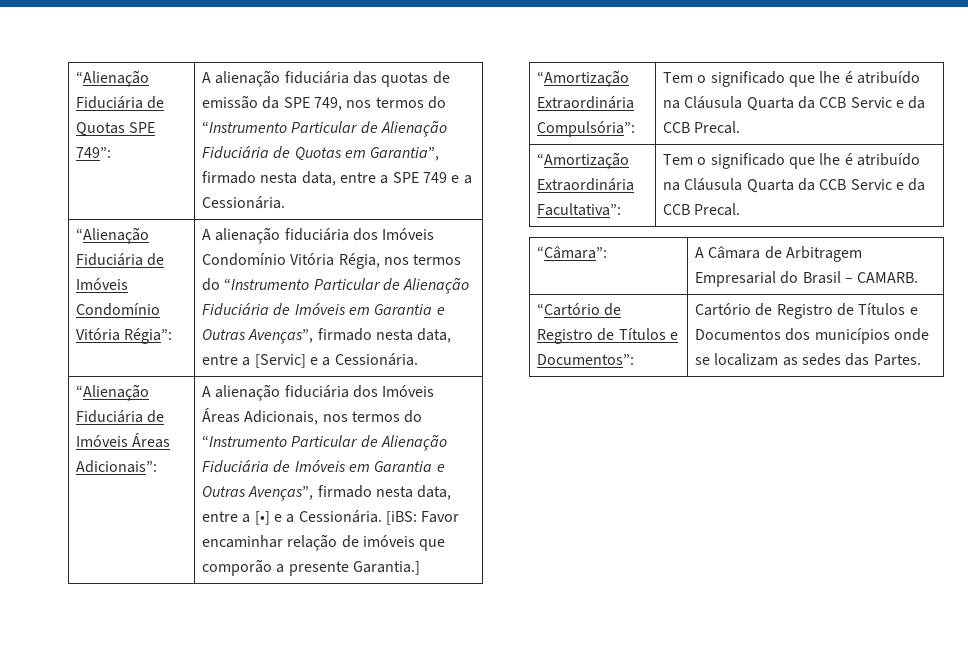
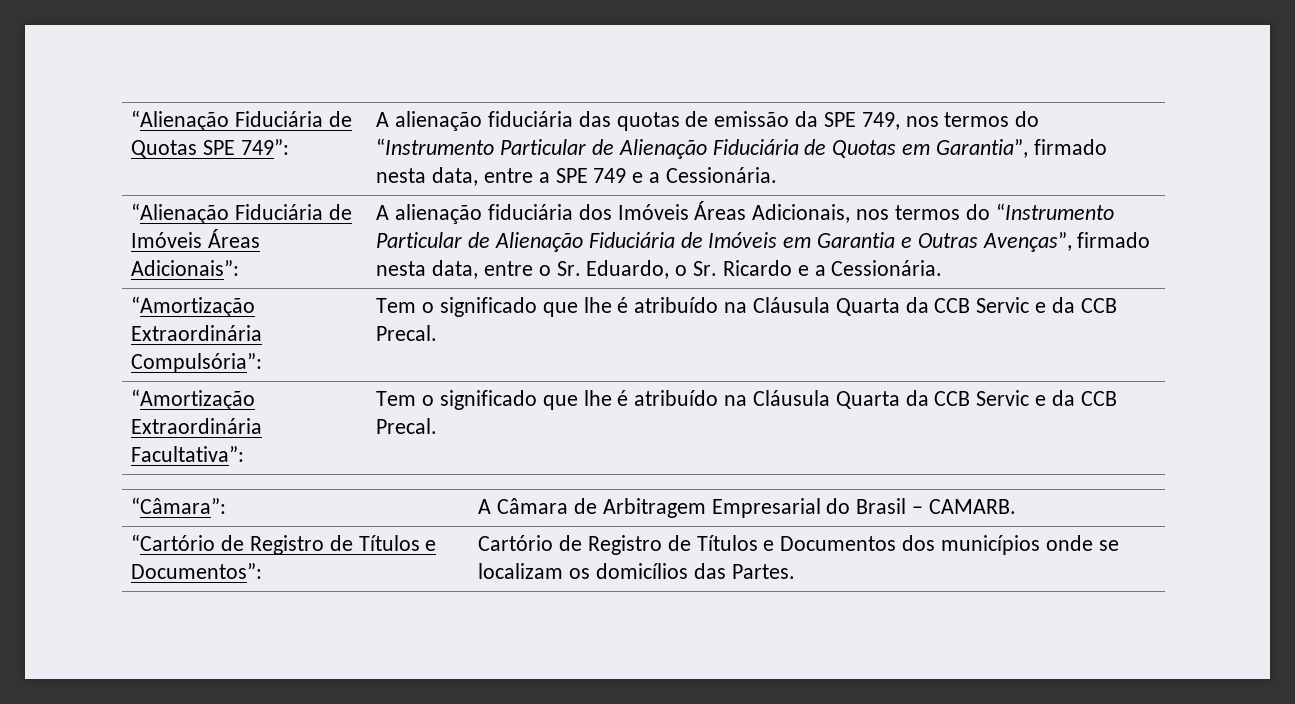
- “Alienação Fiduciária de Imóveis Condomínio Vitória Régia”: | A alienação fiduciária dos Imóveis Condomínio Vitória Régia, nos termos do “Instrumento Particular de Alienação Fiduciária de Imóveis em Garantia e Outras Avenças”, firmado nesta data, entre a [Servic] e a Cessionária.
- A alienação fiduciária dos Imóveis Áreas Adicionais, nos termos do “Instrumento Particular de Alienação Fiduciária de Imóveis em Garantia e Outras Avenças”, firmado nesta data, entre a [•] e a Cessionária. [iBS: Favor encaminhar relação de imóveis que comporão a presente Garantia.]
+ A alienação fiduciária dos Imóveis Áreas Adicionais, nos termos do “Instrumento Particular de Alienação Fiduciária de Imóveis em Garantia e Outras Avenças”, firmado nesta data, entre o Sr. Eduardo, o Sr. Ricardo e a Cessionária.
- “Cartório de Registro de Títulos e Documentos”: | Cartório de Registro de Títulos e Documentos dos municípios onde se localizam as sedes das Partes.
+ “Cartório de Registro de Títulos e Documentos”: | Cartório de Registro de Títulos e Documentos dos municípios onde se localizam os domicílios das Partes.

